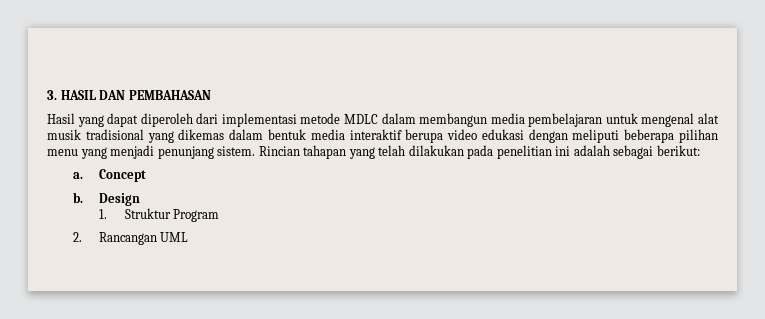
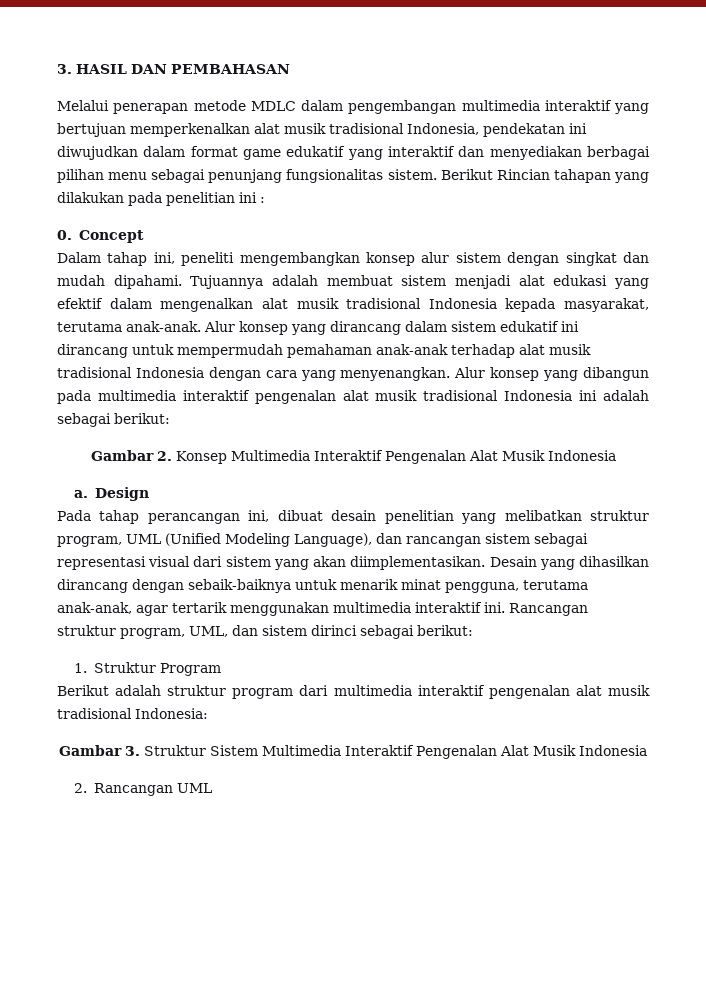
- Hasil yang dapat diperoleh dari implementasi metode MDLC dalam membangun media pembelajaran untuk mengenal alat musik tradisional yang dikemas dalam bentuk media interaktif berupa video edukasi dengan meliputi beberapa pilihan menu yang menjadi penunjang sistem. Rincian tahapan yang telah dilakukan pada penelitian ini adalah sebagai berikut:
- a. Concept
- b. Design
+ Melalui penerapan metode MDLC dalam pengembangan multimedia interaktif yang bertujuan memperkenalkan alat musik tradisional Indonesia, pendekatan ini diwujudkan dalam format game edukatif yang interaktif dan menyediakan berbagai pilihan menu sebagai penunjang fungsionalitas sistem. Berikut Rincian tahapan yang dilakukan pada penelitian ini :
+ 0. Concept
+ Dalam tahap ini, peneliti mengembangkan konsep alur sistem dengan singkat dan mudah dipahami. Tujuannya adalah membuat sistem menjadi alat edukasi yang efektif dalam mengenalkan alat musik tradisional Indonesia kepada masyarakat, terutama anak-anak. Alur konsep yang dirancang dalam sistem edukatif ini dirancang untuk mempermudah pemahaman anak-anak terhadap alat musik tradisional Indonesia dengan cara yang menyenangkan. Alur konsep yang dibangun pada multimedia interaktif pengenalan alat musik tradisional Indonesia ini adalah sebagai berikut:
+ Gambar 2. Konsep Multimedia Interaktif Pengenalan Alat Musik Indonesia
+ a. Design
+ Pada tahap perancangan ini, dibuat desain penelitian yang melibatkan struktur program, UML (Unified Modeling Language), dan rancangan sistem sebagai representasi visual dari sistem yang akan diimplementasikan. Desain yang dihasilkan dirancang dengan sebaik-baiknya untuk menarik minat pengguna, terutama anak-anak, agar tertarik menggunakan multimedia interaktif ini. Rancangan struktur program, UML, dan sistem dirinci sebagai berikut:
  1. Struktur Program
+ Berikut adalah struktur program dari multimedia interaktif pengenalan alat musik tradisional Indonesia:
+ Gambar 3. Struktur Sistem Multimedia Interaktif Pengenalan Alat Musik Indonesia

